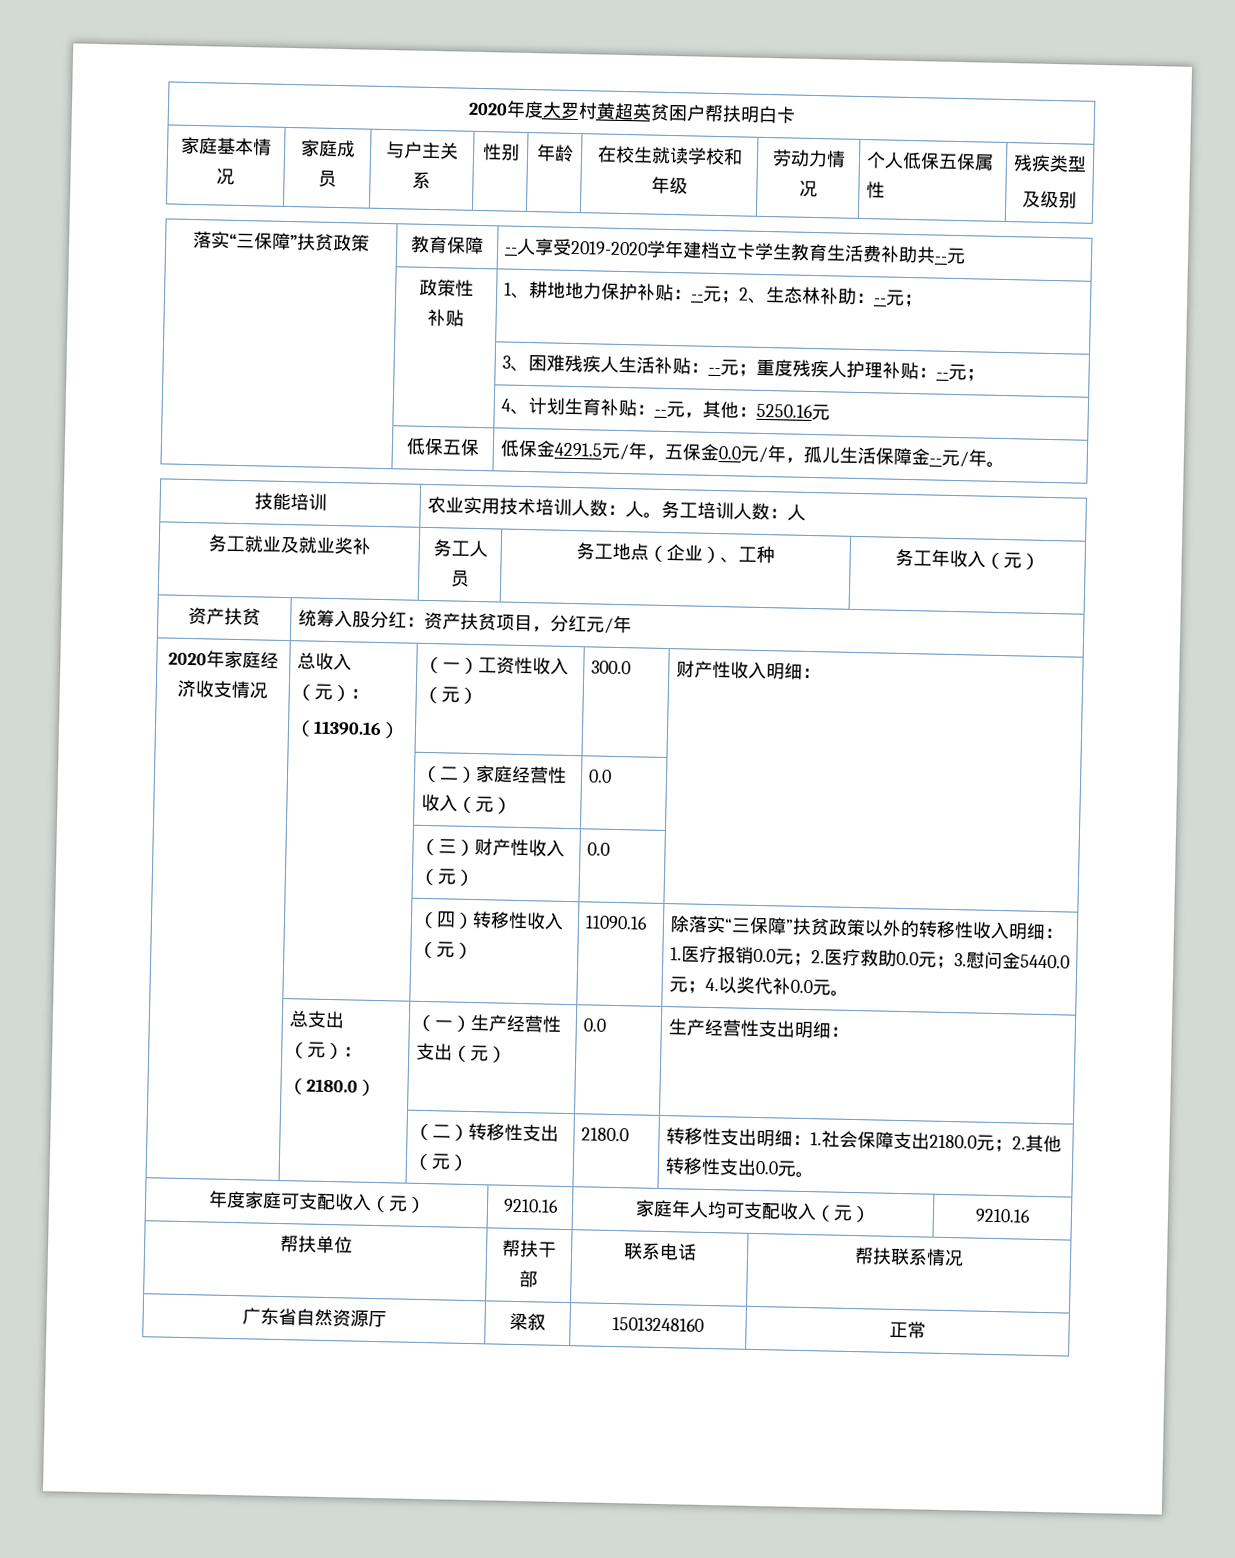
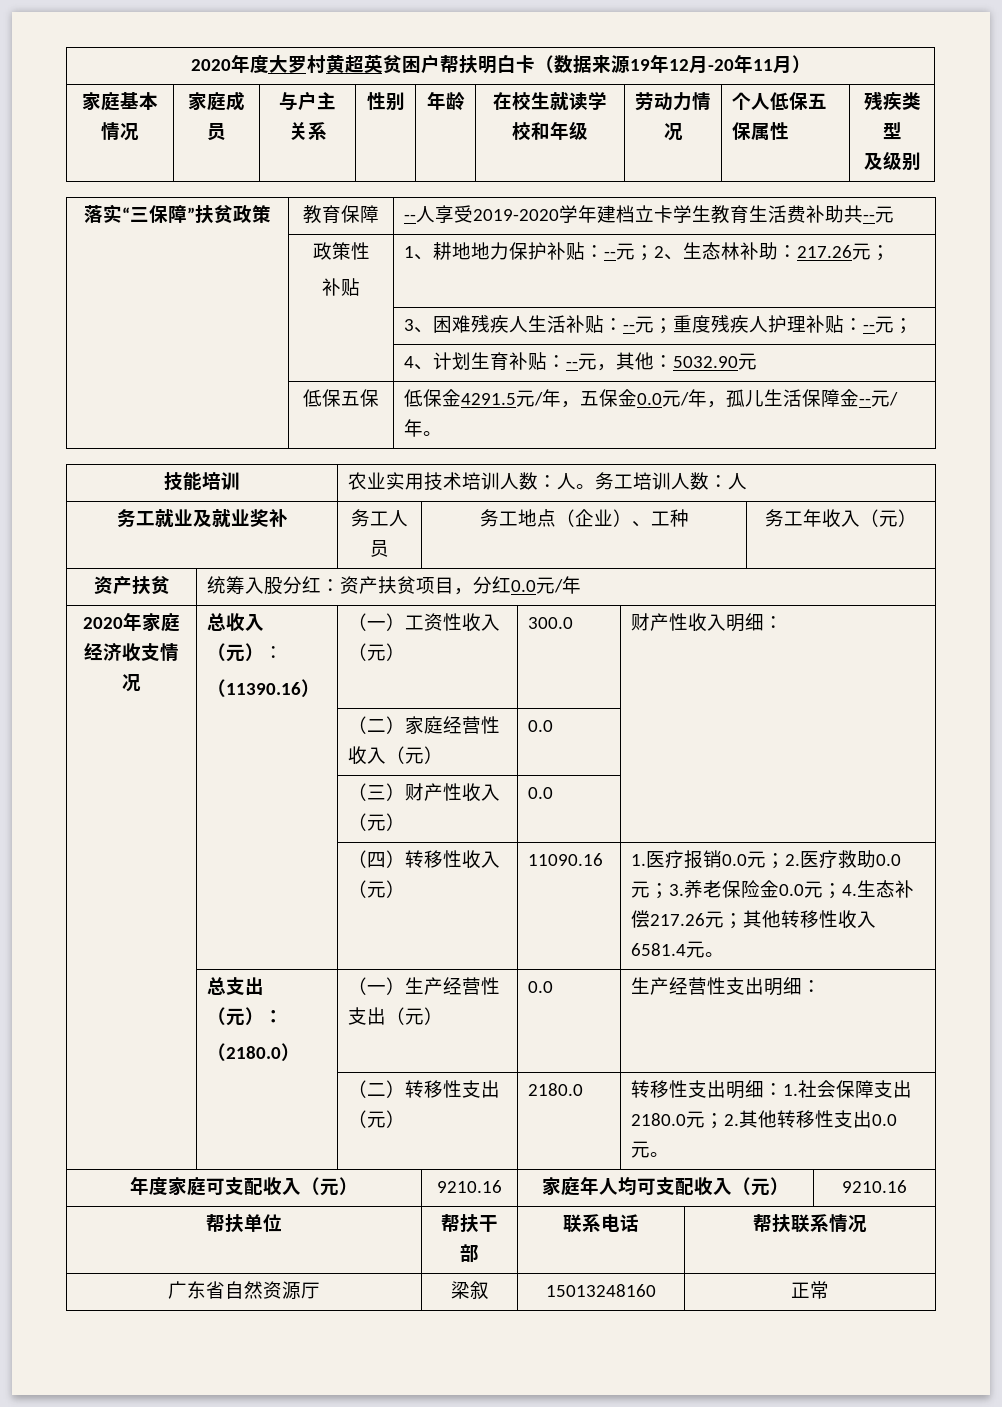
- 2020年度大罗村黄超英贫困户帮扶明白卡
+ 2020年度大罗村黄超英贫困户帮扶明白卡（数据来源19年12月-20年11月）
  | 政策性
- 补贴 | 1、耕地地力保护补贴：--元；2、生态林补助：--元；
+ 补贴 | 1、耕地地力保护补贴：--元；2、生态林补助：217.26元；
- | | 4、计划生育补贴：--元，其他：5250.16元
+ | | 4、计划生育补贴：--元，其他：5032.90元
- 资产扶贫 | 统筹入股分红：资产扶贫项目，分红元/年
+ 资产扶贫 | 统筹入股分红：资产扶贫项目，分红0.0元/年
- | | （四）转移性收入（元） | 11090.16 | 除落实“三保障”扶贫政策以外的转移性收入明细：1.医疗报销0.0元；2.医疗救助0.0元；3.慰问金5440.0元；4.以奖代补0.0元。
+ | | （四）转移性收入（元） | 11090.16 | 1.医疗报销0.0元；2.医疗救助0.0元；3.养老保险金0.0元；4.生态补偿217.26元；其他转移性收入6581.4元。

